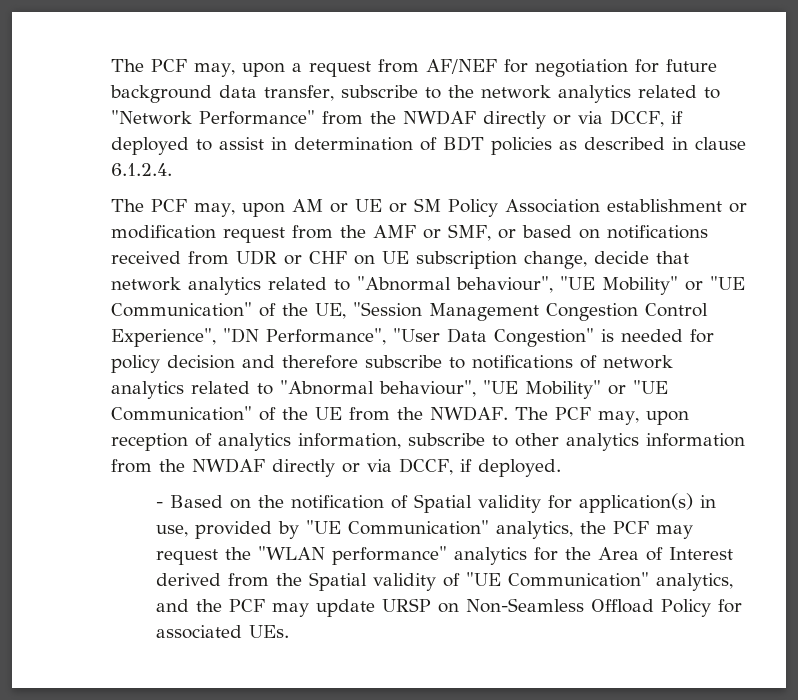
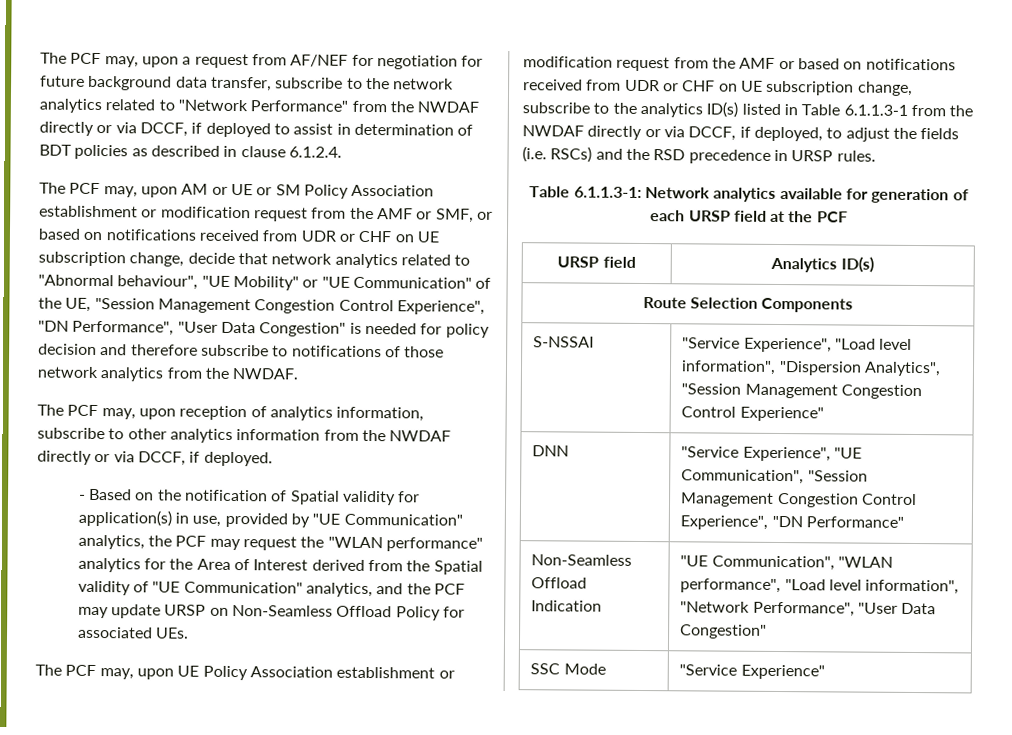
- The PCF may, upon AM or UE or SM Policy Association establishment or modification request from the AMF or SMF, or based on notifications received from UDR or CHF on UE subscription change, decide that network analytics related to "Abnormal behaviour", "UE Mobility" or "UE Communication" of the UE, "Session Management Congestion Control Experience", "DN Performance", "User Data Congestion" is needed for policy decision and therefore subscribe to notifications of network analytics related to "Abnormal behaviour", "UE Mobility" or "UE Communication" of the UE from the NWDAF. The PCF may, upon reception of analytics information, subscribe to other analytics information from the NWDAF directly or via DCCF, if deployed.
+ The PCF may, upon AM or UE or SM Policy Association establishment or modification request from the AMF or SMF, or based on notifications received from UDR or CHF on UE subscription change, decide that network analytics related to "Abnormal behaviour", "UE Mobility" or "UE Communication" of the UE, "Session Management Congestion Control Experience", "DN Performance", "User Data Congestion" is needed for policy decision and therefore subscribe to notifications of those network analytics from the NWDAF.
+ The PCF may, upon reception of analytics information, subscribe to other analytics information from the NWDAF directly or via DCCF, if deployed.
+ The PCF may, upon UE Policy Association establishment or modification request from the AMF or based on notifications received from UDR or CHF on UE subscription change, subscribe to the analytics ID(s) listed in Table 6.1.1.3-1 from the NWDAF directly or via DCCF, if deployed, to adjust the fields (i.e. RSCs) and the RSD precedence in URSP rules.
+ Table 6.1.1.3-1: Network analytics available for generation of each URSP field at the PCF
+ URSP field | Analytics ID(s)
+ Route Selection Components
+ S-NSSAI | "Service Experience", "Load level information", "Dispersion Analytics", "Session Management Congestion Control Experience"
+ DNN | "Service Experience", "UE Communication", "Session Management Congestion Control Experience", "DN Performance"
+ Non-Seamless Offload Indication | "UE Communication", "WLAN performance", "Load level information", "Network Performance", "User Data Congestion"
+ SSC Mode | "Service Experience"

